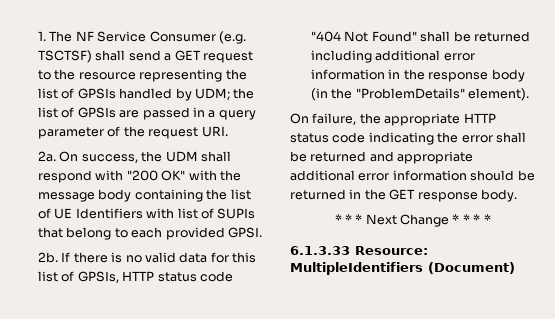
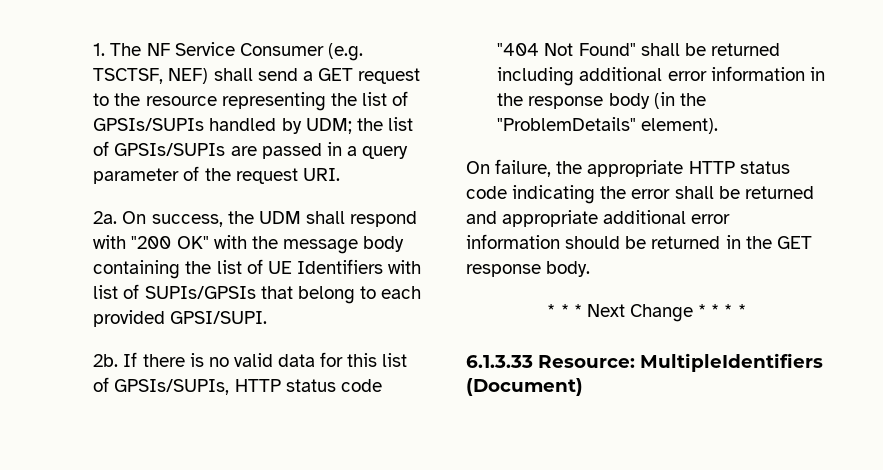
- 1. The NF Service Consumer (e.g. TSCTSF) shall send a GET request to the resource representing the list of GPSIs handled by UDM; the list of GPSIs are passed in a query parameter of the request URI.
+ 1. The NF Service Consumer (e.g. TSCTSF, NEF) shall send a GET request to the resource representing the list of GPSIs/SUPIs handled by UDM; the list of GPSIs/SUPIs are passed in a query parameter of the request URI.
- On success, the UDM shall respond with "200 OK" with the message body containing the list of UE Identifiers with list of SUPIs that belong to each provided GPSI.
+ On success, the UDM shall respond with "200 OK" with the message body containing the list of UE Identifiers with list of SUPIs/GPSIs that belong to each provided GPSI/SUPI.
- If there is no valid data for this list of GPSIs, HTTP status code "404 Not Found" shall be returned including additional error information in the response body (in the "ProblemDetails" element).
+ If there is no valid data for this list of GPSIs/SUPIs, HTTP status code "404 Not Found" shall be returned including additional error information in the response body (in the "ProblemDetails" element).

